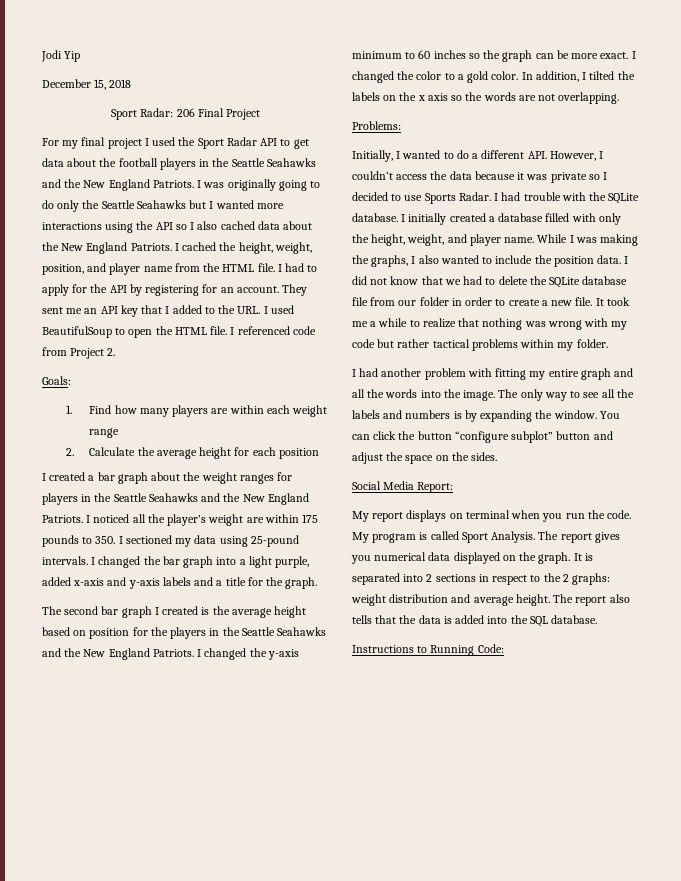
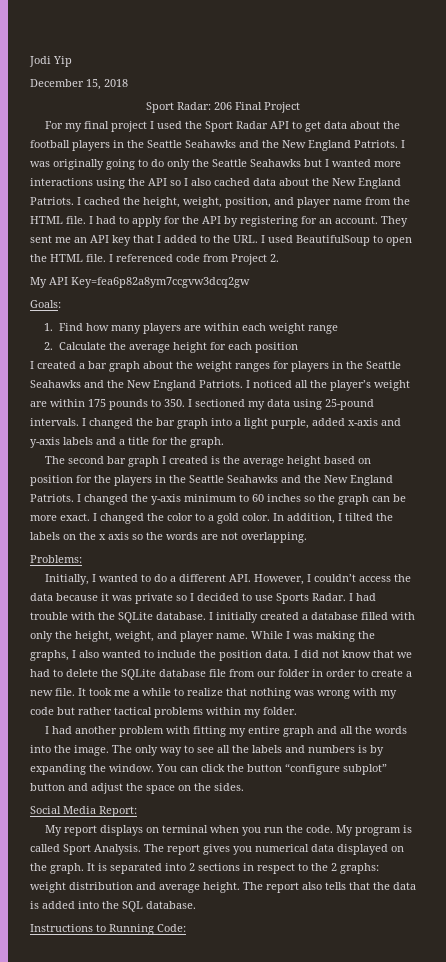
+ My API Key=fea6p82a8ym7ccgvw3dcq2gw

